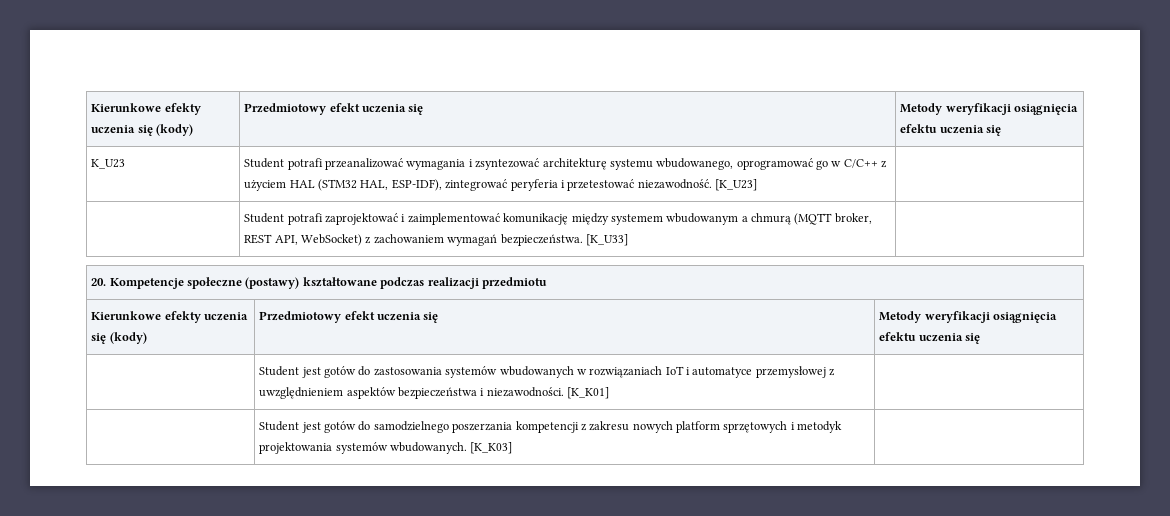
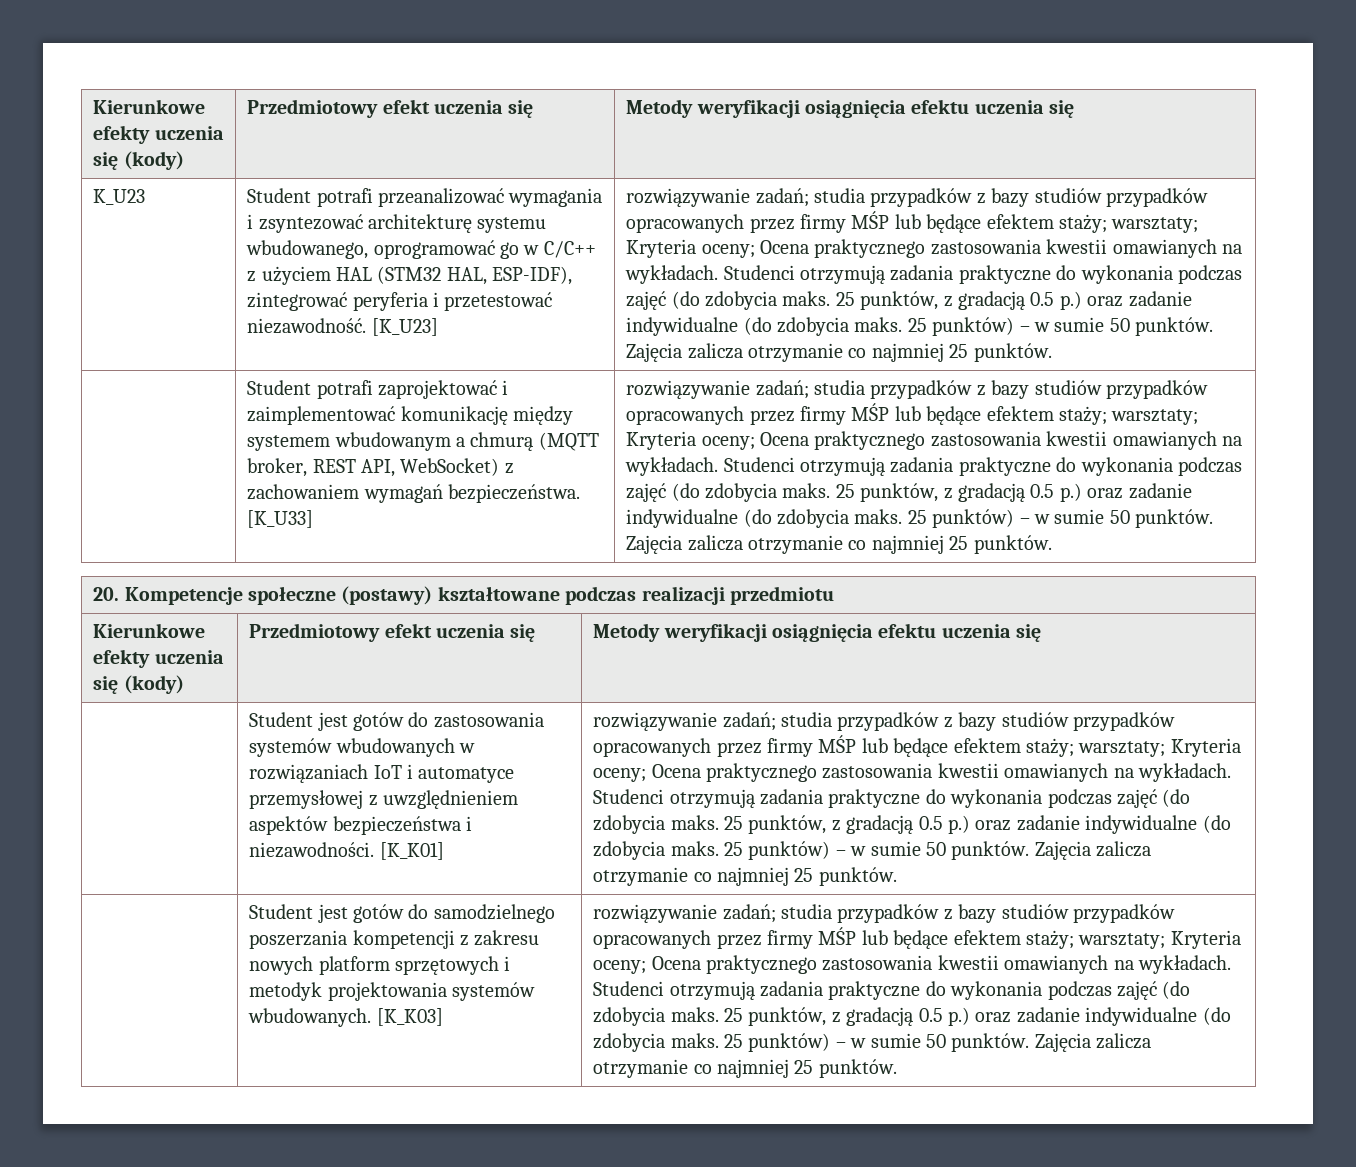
- [K_U23]
+ [K_U23] | rozwiązywanie zadań; studia przypadków z bazy studiów przypadków opracowanych przez firmy MŚP lub będące efektem staży; warsztaty; Kryteria oceny; Ocena praktycznego zastosowania kwestii omawianych na wykładach. Studenci otrzymują zadania praktyczne do wykonania podczas zajęć (do zdobycia maks. 25 punktów, z gradacją 0.5 p.) oraz zadanie indywidualne (do zdobycia maks. 25 punktów) – w sumie 50 punktów. Zajęcia zalicza otrzymanie co najmniej 25 punktów.
- [K_U33]
+ [K_U33] | rozwiązywanie zadań; studia przypadków z bazy studiów przypadków opracowanych przez firmy MŚP lub będące efektem staży; warsztaty; Kryteria oceny; Ocena praktycznego zastosowania kwestii omawianych na wykładach. Studenci otrzymują zadania praktyczne do wykonania podczas zajęć (do zdobycia maks. 25 punktów, z gradacją 0.5 p.) oraz zadanie indywidualne (do zdobycia maks. 25 punktów) – w sumie 50 punktów. Zajęcia zalicza otrzymanie co najmniej 25 punktów.
- [K_K01]
+ [K_K01] | rozwiązywanie zadań; studia przypadków z bazy studiów przypadków opracowanych przez firmy MŚP lub będące efektem staży; warsztaty; Kryteria oceny; Ocena praktycznego zastosowania kwestii omawianych na wykładach. Studenci otrzymują zadania praktyczne do wykonania podczas zajęć (do zdobycia maks. 25 punktów, z gradacją 0.5 p.) oraz zadanie indywidualne (do zdobycia maks. 25 punktów) – w sumie 50 punktów. Zajęcia zalicza otrzymanie co najmniej 25 punktów.
- [K_K03]
+ [K_K03] | rozwiązywanie zadań; studia przypadków z bazy studiów przypadków opracowanych przez firmy MŚP lub będące efektem staży; warsztaty; Kryteria oceny; Ocena praktycznego zastosowania kwestii omawianych na wykładach. Studenci otrzymują zadania praktyczne do wykonania podczas zajęć (do zdobycia maks. 25 punktów, z gradacją 0.5 p.) oraz zadanie indywidualne (do zdobycia maks. 25 punktów) – w sumie 50 punktów. Zajęcia zalicza otrzymanie co najmniej 25 punktów.

